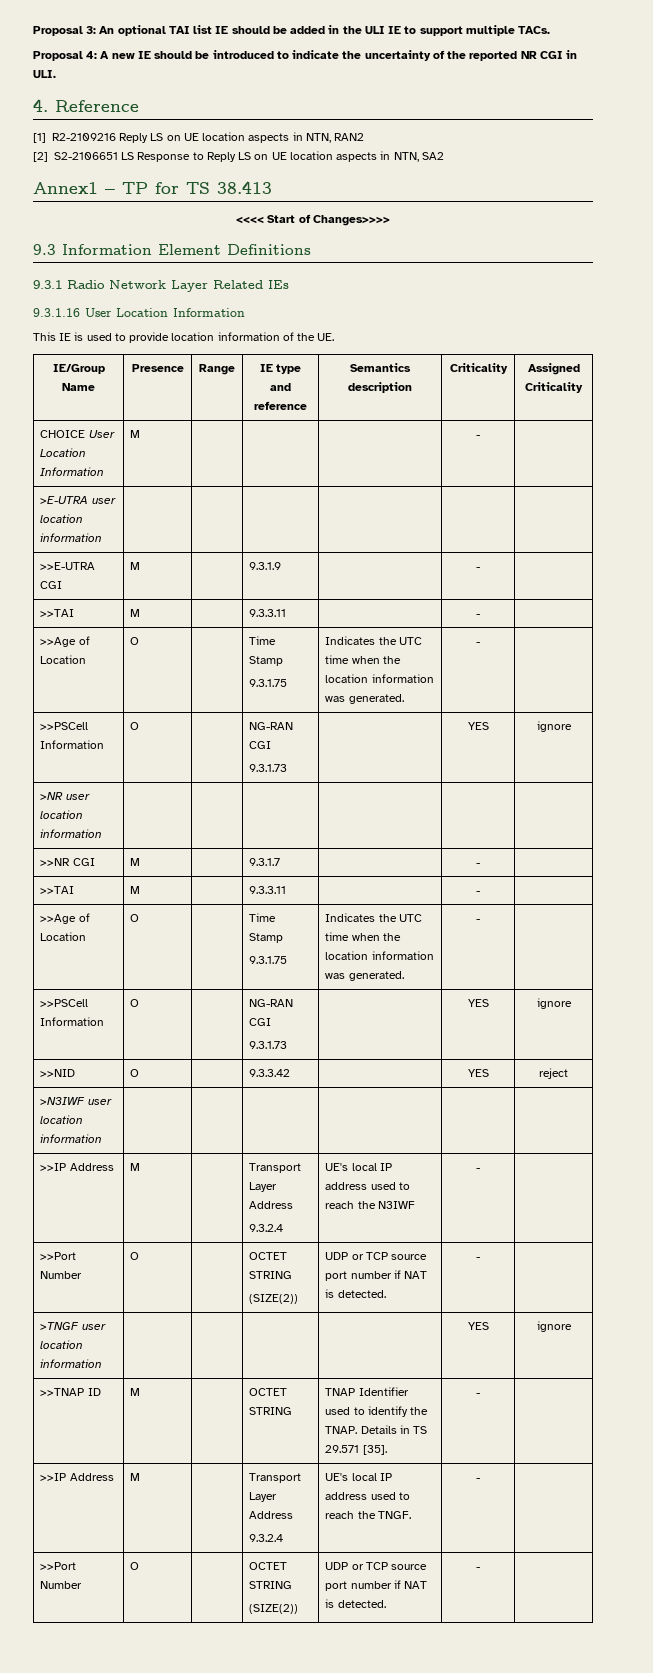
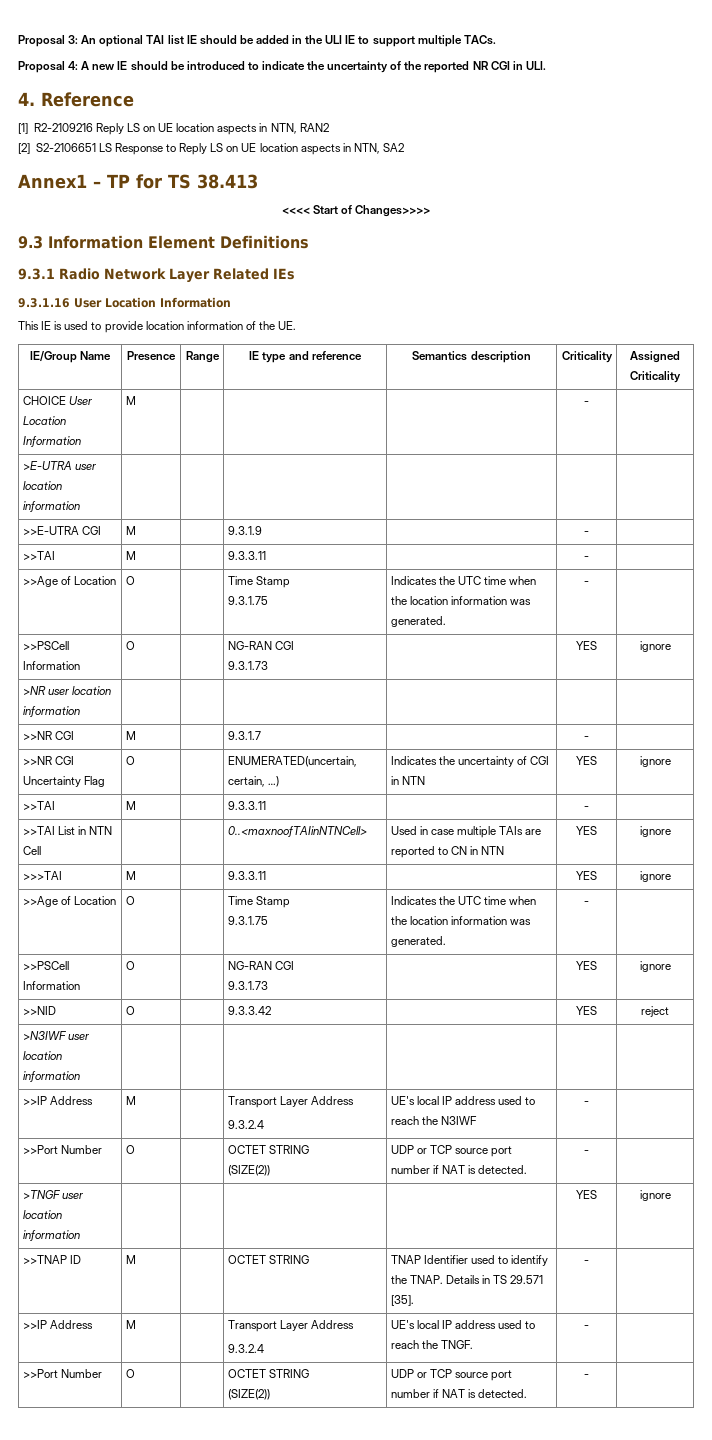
  >>NR CGI | M | | 9.3.1.7 | | - |
+ >>NR CGI Uncertainty Flag | O | | ENUMERATED(uncertain, certain, …) | Indicates the uncertainty of CGI in NTN | YES | ignore
  >>TAI | M | | 9.3.3.11 | | - |
+ >>TAI List in NTN Cell | | | 0..<maxnoofTAIinNTNCell> | Used in case multiple TAIs are reported to CN in NTN | YES | ignore
+ >>>TAI | M | | 9.3.3.11 | | YES | ignore

